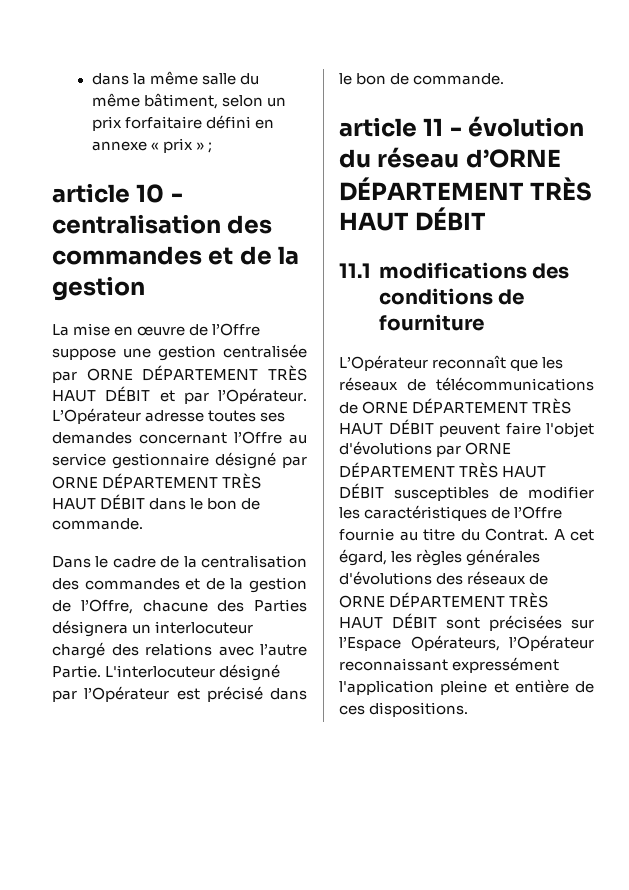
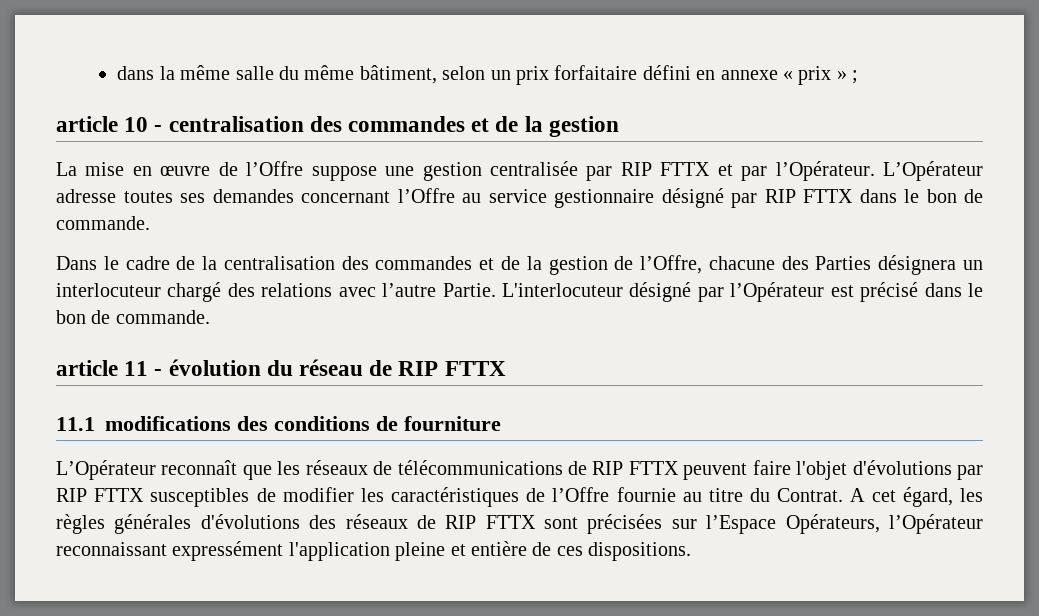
- La mise en œuvre de l’Offre suppose une gestion centralisée par ORNE DÉPARTEMENT TRÈS HAUT DÉBIT et par l’Opérateur.
+ La mise en œuvre de l’Offre suppose une gestion centralisée par RIP FTTX et par l’Opérateur.
- L’Opérateur adresse toutes ses demandes concernant l’Offre au service gestionnaire désigné par ORNE DÉPARTEMENT TRÈS HAUT DÉBIT dans le bon de commande.
+ L’Opérateur adresse toutes ses demandes concernant l’Offre au service gestionnaire désigné par RIP FTTX dans le bon de commande.
- article 11 - évolution du réseau d’ORNE DÉPARTEMENT TRÈS HAUT DÉBIT
+ article 11 - évolution du réseau de RIP FTTX
- L’Opérateur reconnaît que les réseaux de télécommunications de ORNE DÉPARTEMENT TRÈS HAUT DÉBIT peuvent faire l'objet d'évolutions par ORNE DÉPARTEMENT TRÈS HAUT DÉBIT susceptibles de modifier les caractéristiques de l’Offre fournie au titre du Contrat.
+ L’Opérateur reconnaît que les réseaux de télécommunications de RIP FTTX peuvent faire l'objet d'évolutions par RIP FTTX susceptibles de modifier les caractéristiques de l’Offre fournie au titre du Contrat.
- A cet égard, les règles générales d'évolutions des réseaux de ORNE DÉPARTEMENT TRÈS HAUT DÉBIT sont précisées sur l’Espace Opérateurs, l’Opérateur reconnaissant expressément l'application pleine et entière de ces dispositions.
+ A cet égard, les règles générales d'évolutions des réseaux de RIP FTTX sont précisées sur l’Espace Opérateurs, l’Opérateur reconnaissant expressément l'application pleine et entière de ces dispositions.

